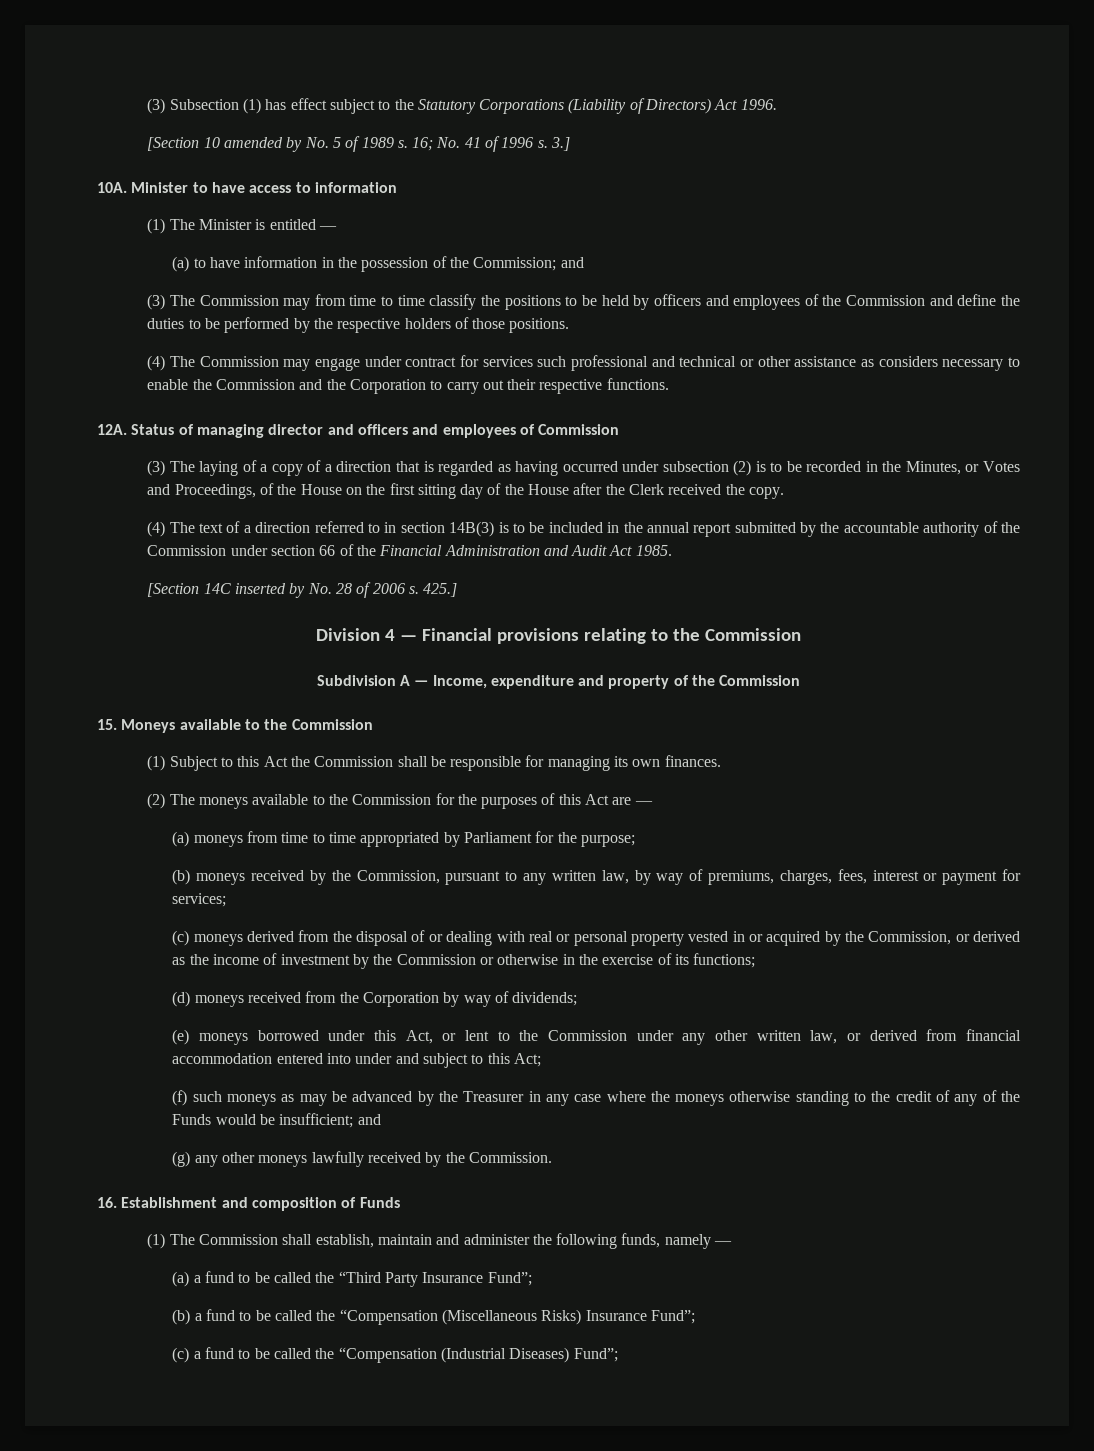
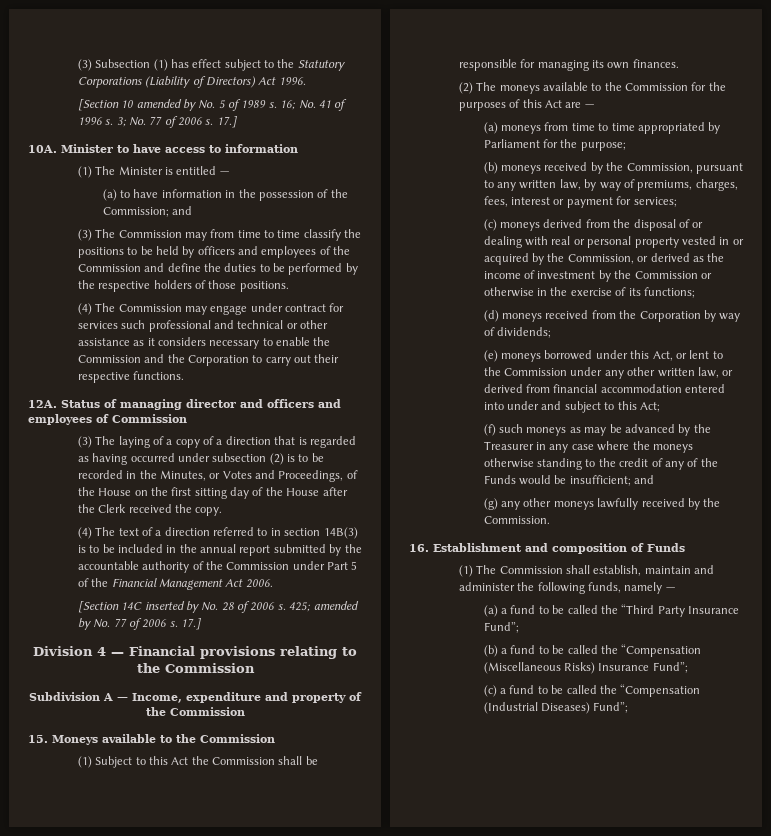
- 3.]
+ 3; No. 77 of 2006 s. 17.]
- (4) The Commission may engage under contract for services such professional and technical or other assistance as considers necessary to enable the Commission and the Corporation to carry out their respective functions.
+ (4) The Commission may engage under contract for services such professional and technical or other assistance as it considers necessary to enable the Commission and the Corporation to carry out their respective functions.
- (4) The text of a direction referred to in section 14B(3) is to be included in the annual report submitted by the accountable authority of the Commission under section 66 of the Financial Administration and Audit Act 1985.
+ (4) The text of a direction referred to in section 14B(3) is to be included in the annual report submitted by the accountable authority of the Commission under Part 5 of the Financial Management Act 2006.
- 425.]
+ 425; amended by No. 77 of 2006 s. 17.]

